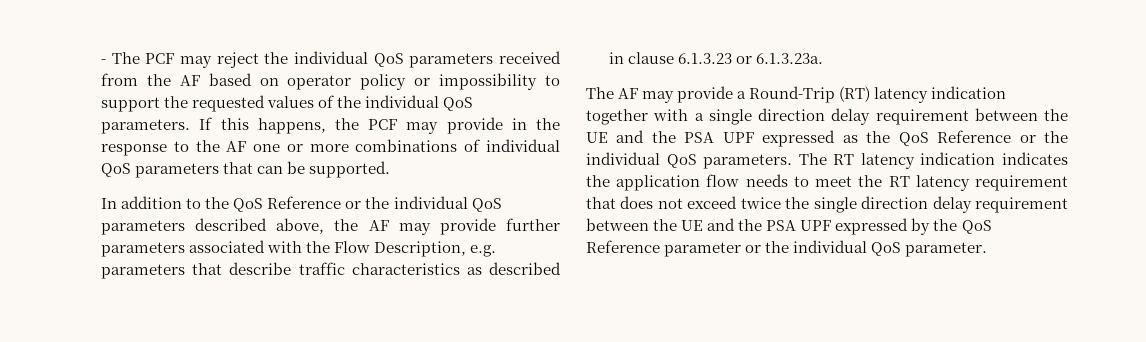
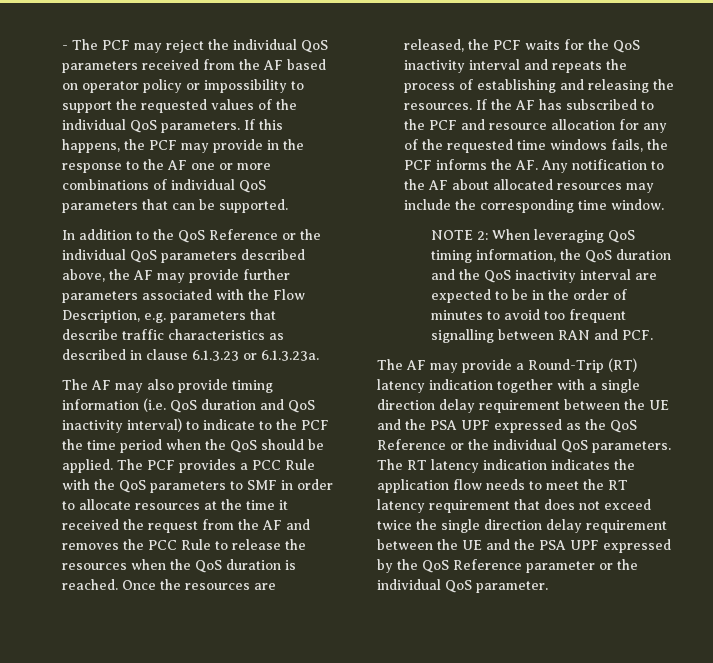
+ The AF may also provide timing information (i.e. QoS duration and QoS inactivity interval) to indicate to the PCF the time period when the QoS should be applied. The PCF provides a PCC Rule with the QoS parameters to SMF in order to allocate resources at the time it received the request from the AF and removes the PCC Rule to release the resources when the QoS duration is reached. Once the resources are released, the PCF waits for the QoS inactivity interval and repeats the process of establishing and releasing the resources. If the AF has subscribed to the PCF and resource allocation for any of the requested time windows fails, the PCF informs the AF. Any notification to the AF about allocated resources may include the corresponding time window.
+ NOTE 2: When leveraging QoS timing information, the QoS duration and the QoS inactivity interval are expected to be in the order of minutes to avoid too frequent signalling between RAN and PCF.

